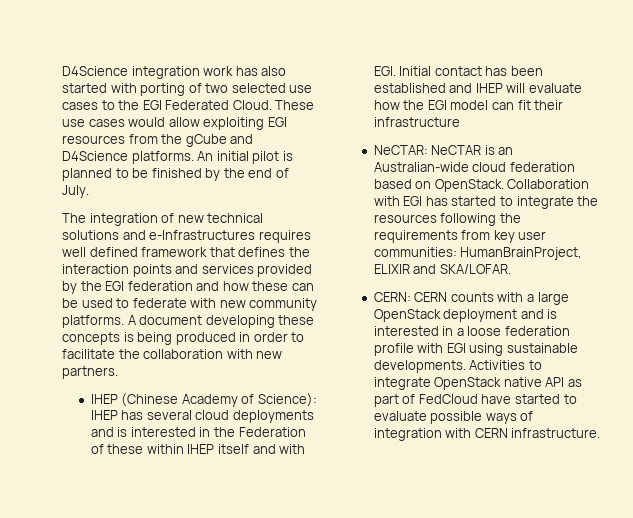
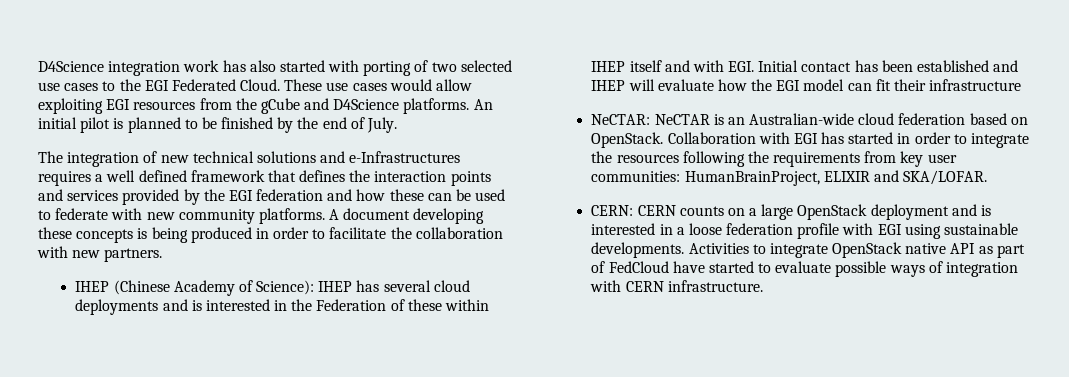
- The integration of new technical solutions and e-Infrastructures requires well defined framework that defines the interaction points and services provided by the EGI federation and how these can be used to federate with new community platforms.
+ The integration of new technical solutions and e-Infrastructures requires a well defined framework that defines the interaction points and services provided by the EGI federation and how these can be used to federate with new community platforms.
- Collaboration with EGI has started to integrate the resources following the requirements from key user communities: HumanBrainProject, ELIXIR and SKA/LOFAR.
+ Collaboration with EGI has started in order to integrate the resources following the requirements from key user communities: HumanBrainProject, ELIXIR and SKA/LOFAR.
- CERN: CERN counts with a large OpenStack deployment and is interested in a loose federation profile with EGI using sustainable developments.
+ CERN: CERN counts on a large OpenStack deployment and is interested in a loose federation profile with EGI using sustainable developments.

